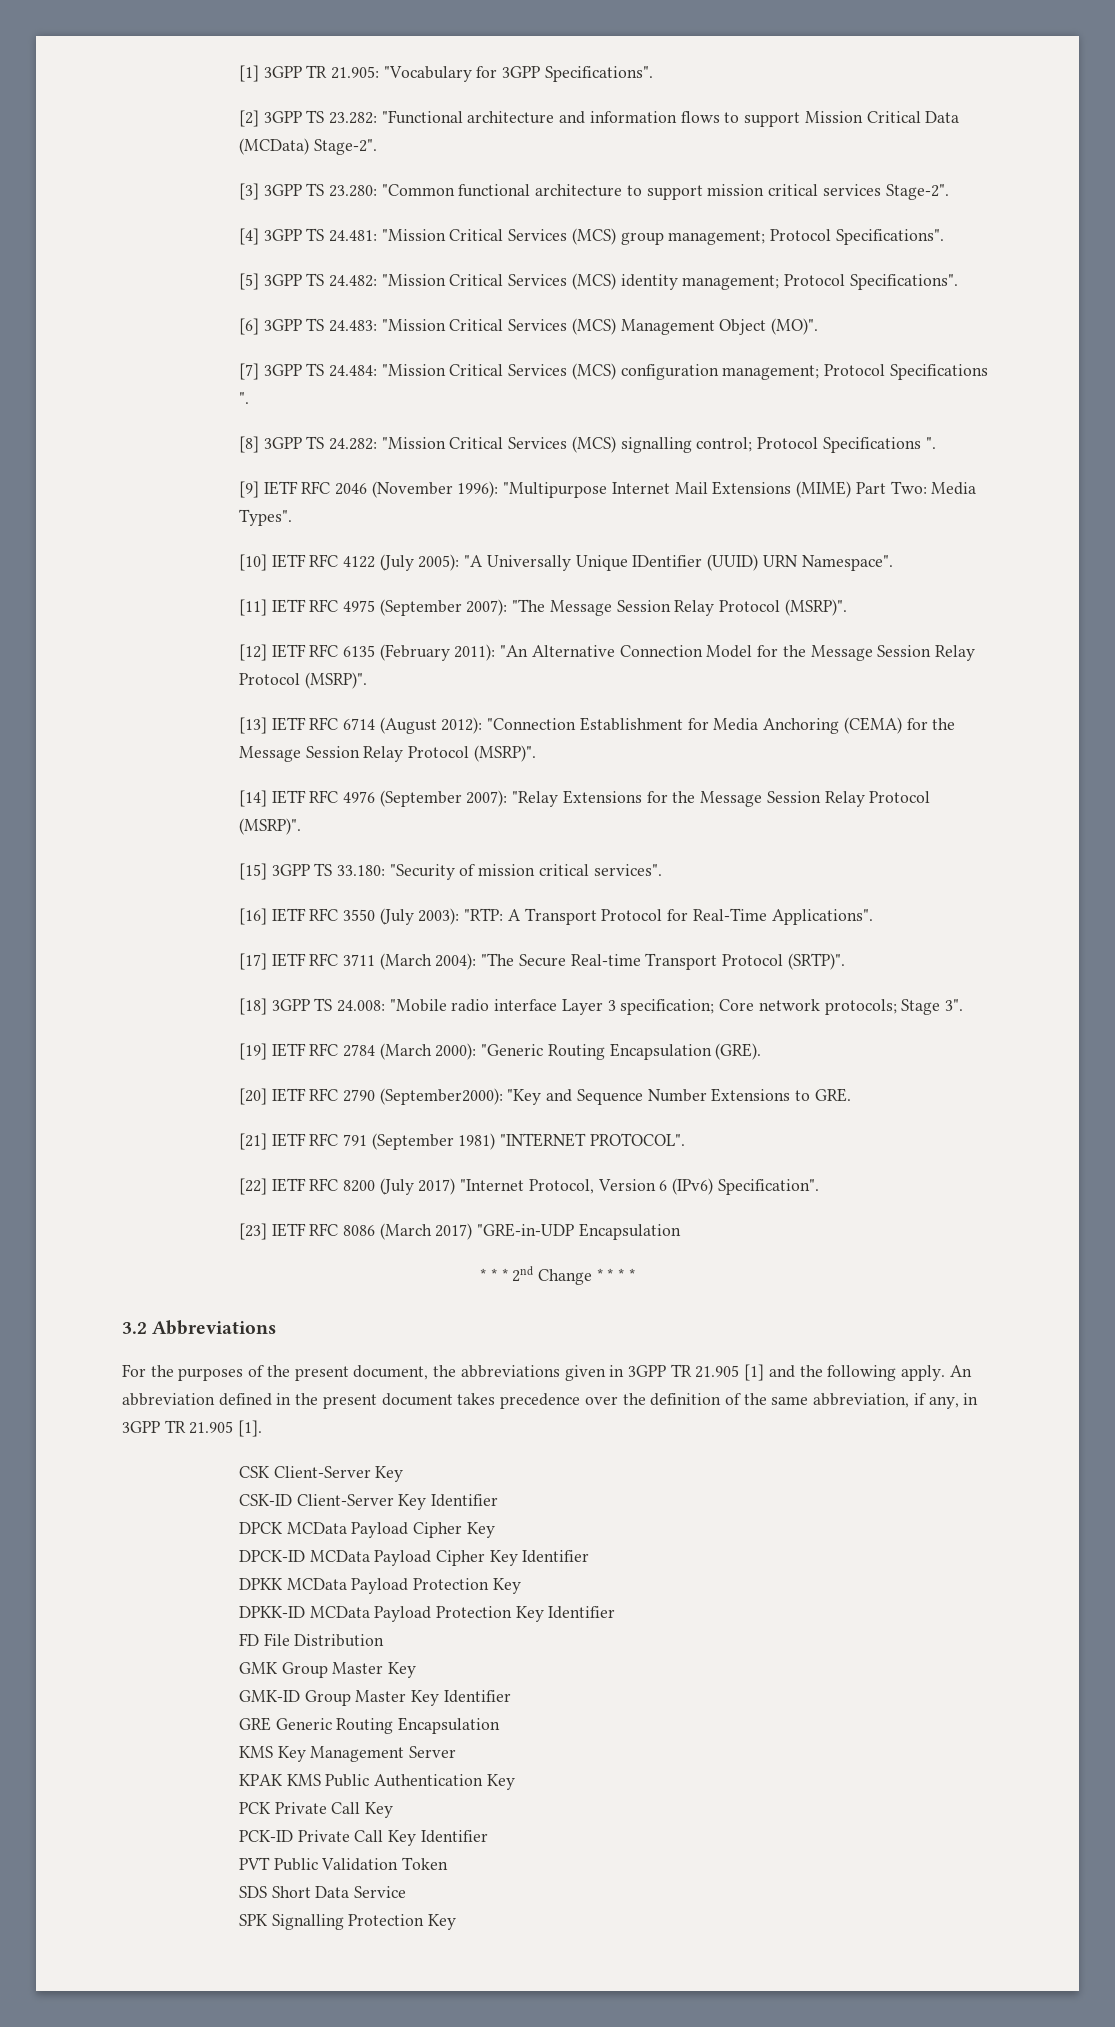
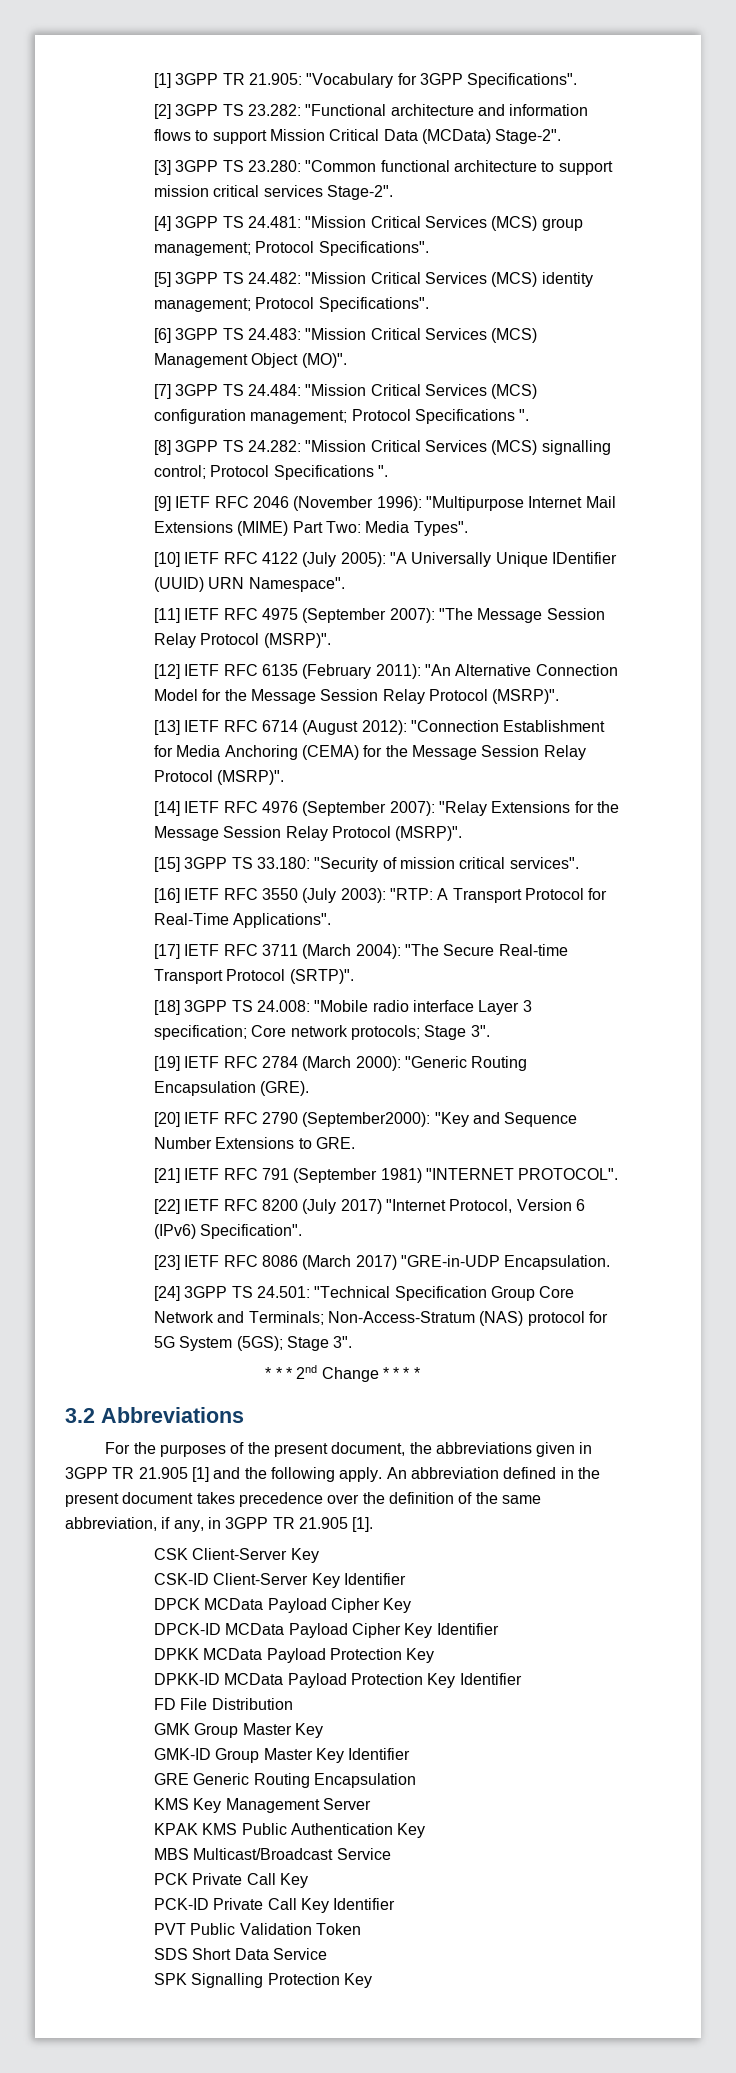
- [23] IETF RFC 8086 (March 2017) "GRE-in-UDP Encapsulation
+ [23] IETF RFC 8086 (March 2017) "GRE-in-UDP Encapsulation.
+ [24] 3GPP TS 24.501: "Technical Specification Group Core Network and Terminals; Non-Access-Stratum (NAS) protocol for 5G System (5GS); Stage 3".
+ MBS Multicast/Broadcast Service

